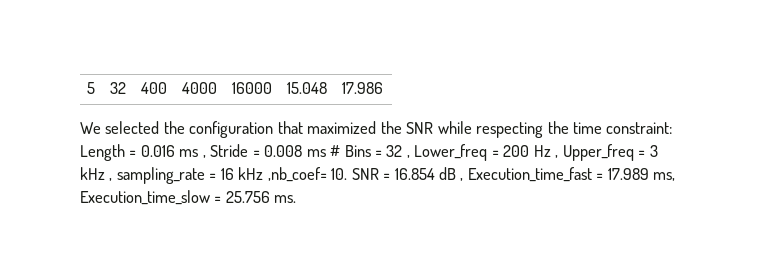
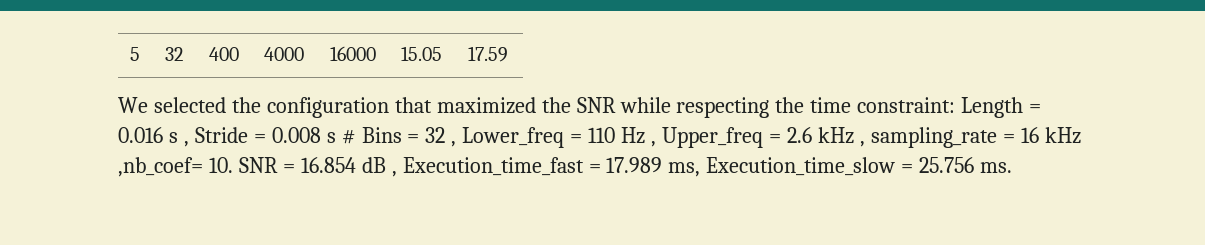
- 5 | 32 | 400 | 4000 | 16000 | 15.048 | 17.986
+ 5 | 32 | 400 | 4000 | 16000 | 15.05 | 17.59
- We selected the configuration that maximized the SNR while respecting the time constraint: Length = 0.016 ms , Stride = 0.008 ms # Bins = 32 , Lower_freq = 200 Hz , Upper_freq = 3 kHz , sampling_rate = 16 kHz ,nb_coef= 10. SNR = 16.854 dB , Execution_time_fast = 17.989 ms, Execution_time_slow = 25.756 ms.
+ We selected the configuration that maximized the SNR while respecting the time constraint: Length = 0.016 s , Stride = 0.008 s # Bins = 32 , Lower_freq = 110 Hz , Upper_freq = 2.6 kHz , sampling_rate = 16 kHz ,nb_coef= 10. SNR = 16.854 dB , Execution_time_fast = 17.989 ms, Execution_time_slow = 25.756 ms.

